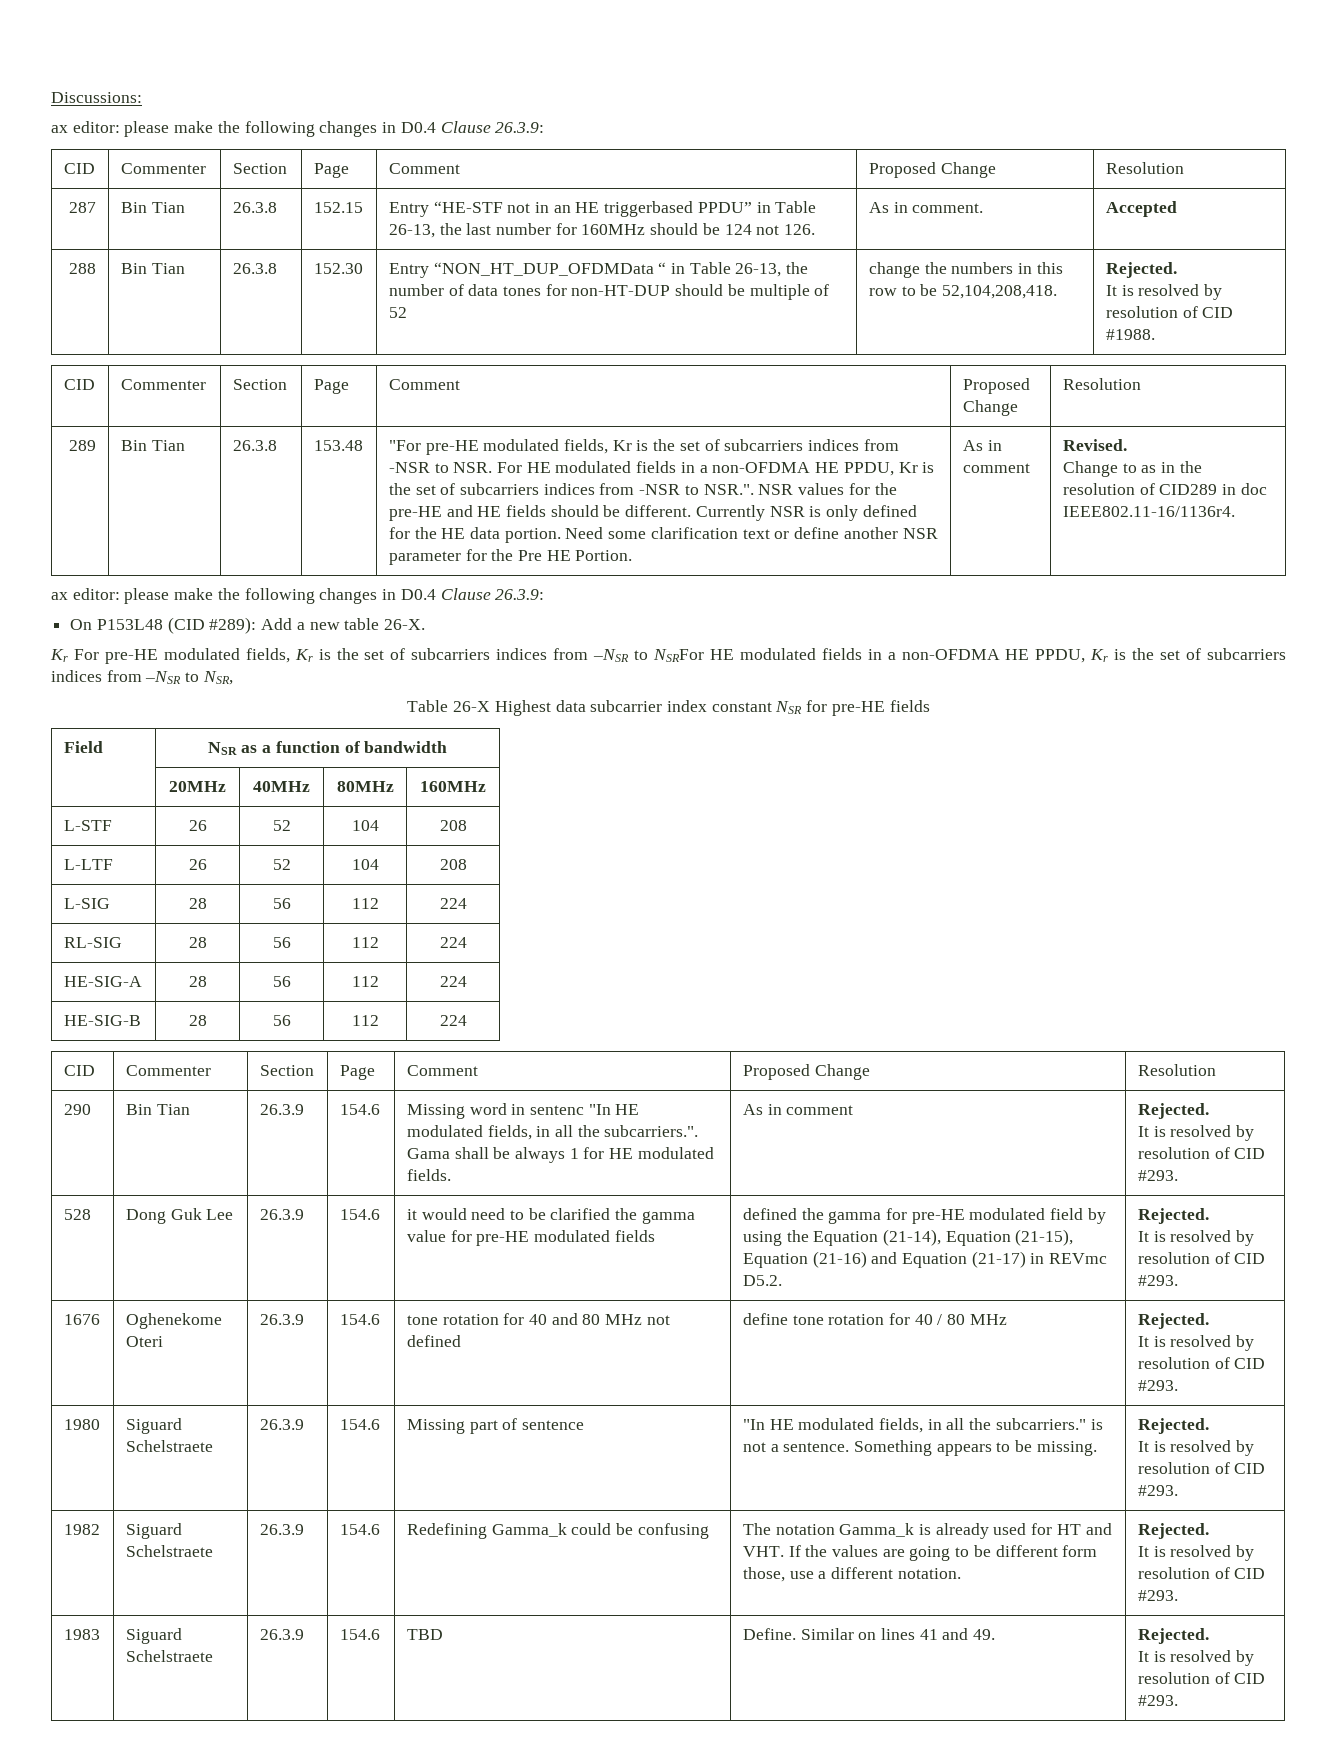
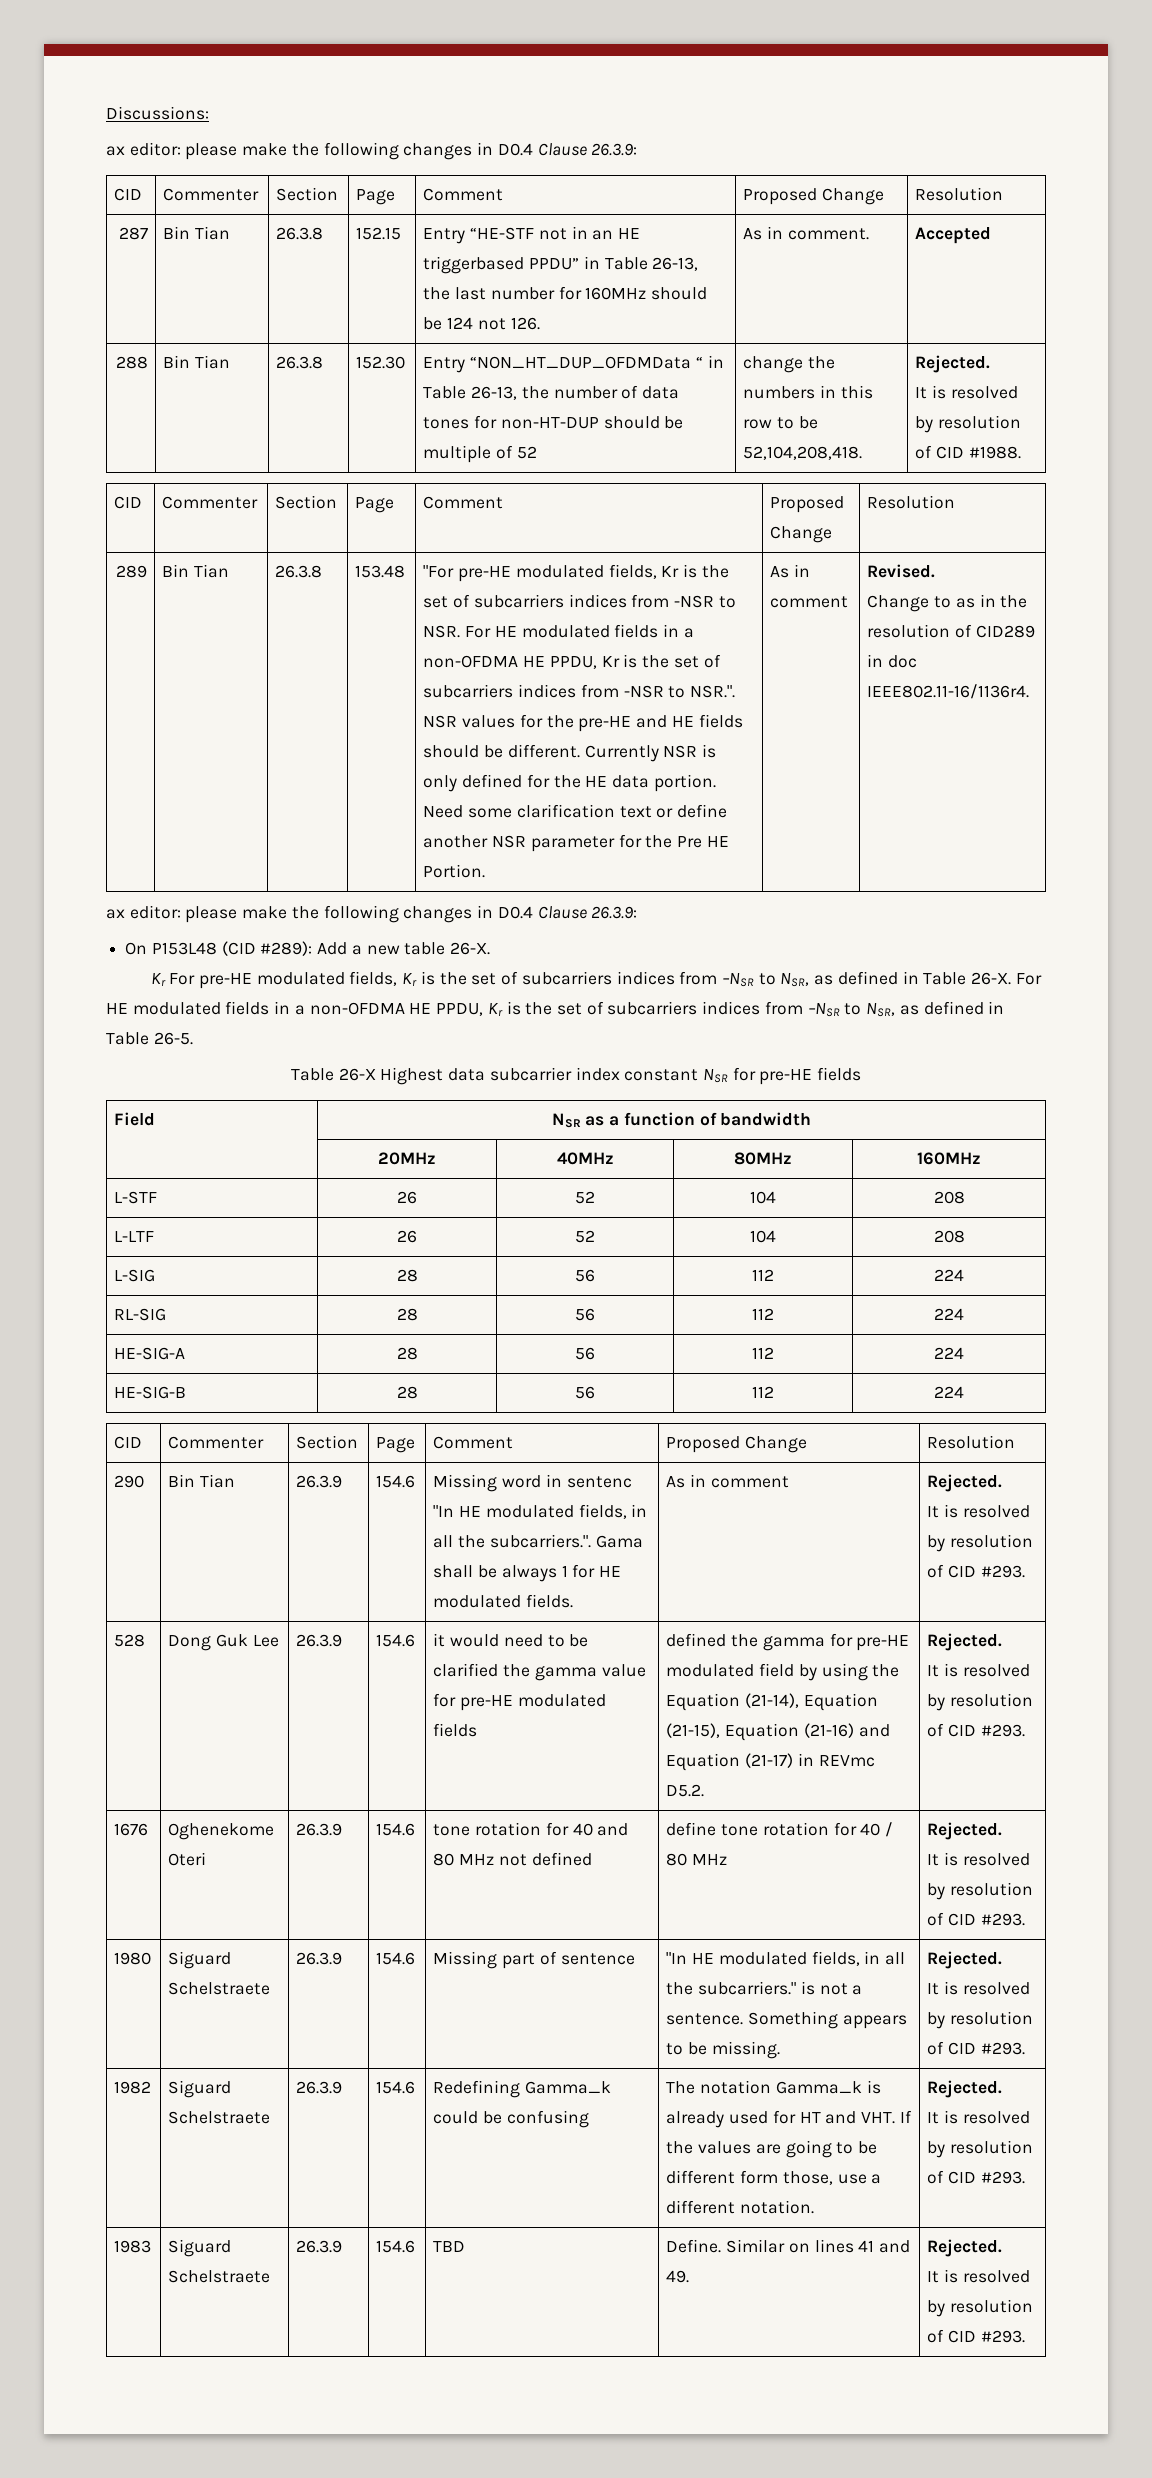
- Kr For pre-HE modulated fields, Kr is the set of subcarriers indices from –NSR to NSRFor HE modulated fields in a non-OFDMA HE PPDU, Kr is the set of subcarriers indices from –NSR to NSR,
+ Kr For pre-HE modulated fields, Kr is the set of subcarriers indices from –NSR to NSR, as defined in Table 26-X. For HE modulated fields in a non-OFDMA HE PPDU, Kr is the set of subcarriers indices from –NSR to NSR, as defined in Table 26-5.

